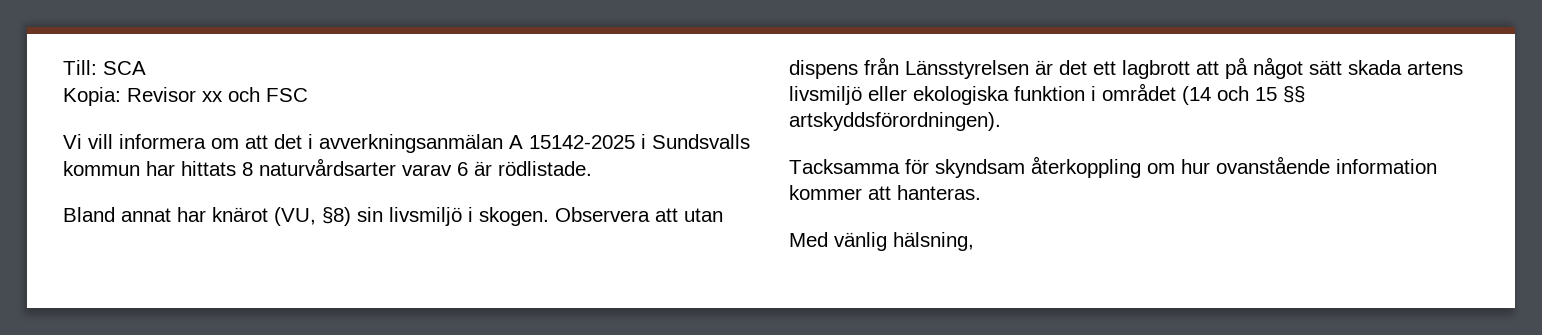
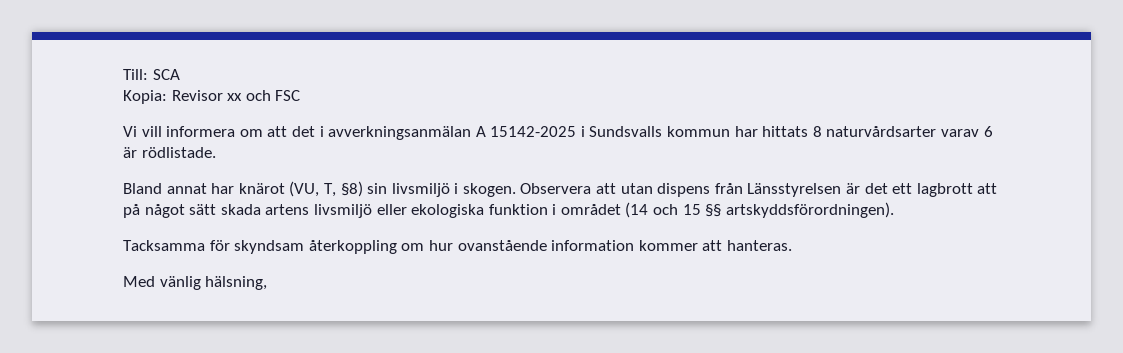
- Bland annat har knärot (VU, §8) sin livsmiljö i skogen.
+ Bland annat har knärot (VU, T, §8) sin livsmiljö i skogen.

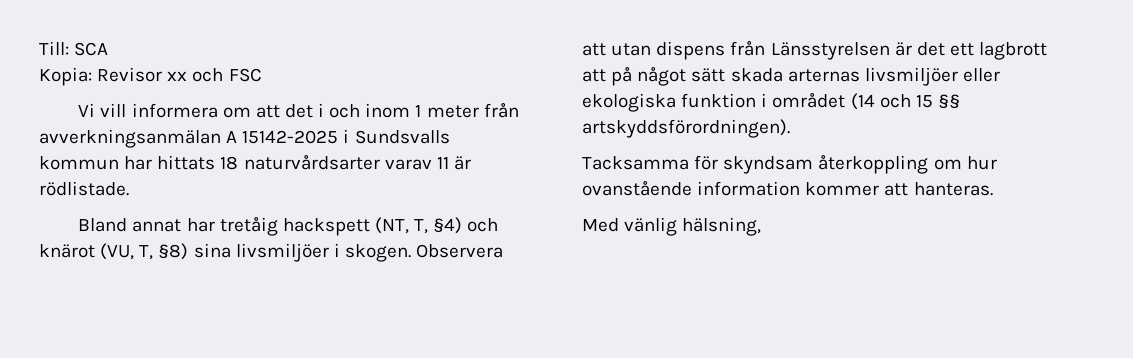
- Vi vill informera om att det i avverkningsanmälan A 15142-2025 i Sundsvalls kommun har hittats 8 naturvårdsarter varav 6 är rödlistade.
+ Vi vill informera om att det i och inom 1 meter från avverkningsanmälan A 15142-2025 i Sundsvalls kommun har hittats 18 naturvårdsarter varav 11 är rödlistade.
- Bland annat har knärot (VU, T, §8) sin livsmiljö i skogen.
+ Bland annat har tretåig hackspett (NT, T, §4) och knärot (VU, T, §8) sina livsmiljöer i skogen.
- Observera att utan dispens från Länsstyrelsen är det ett lagbrott att på något sätt skada artens livsmiljö eller ekologiska funktion i området (14 och 15 §§ artskyddsförordningen).
+ Observera att utan dispens från Länsstyrelsen är det ett lagbrott att på något sätt skada arternas livsmiljöer eller ekologiska funktion i området (14 och 15 §§ artskyddsförordningen).

